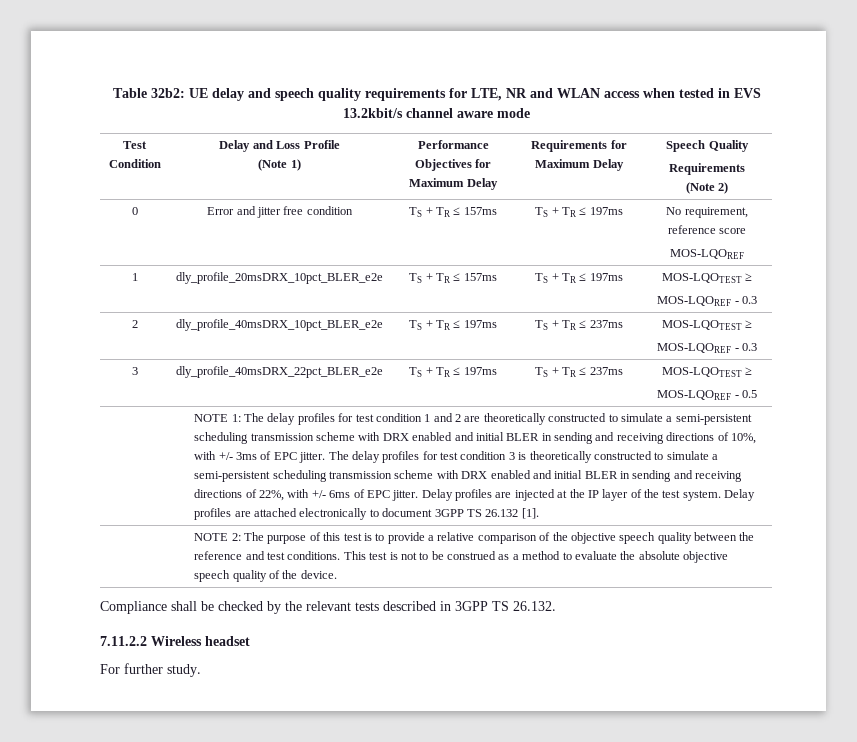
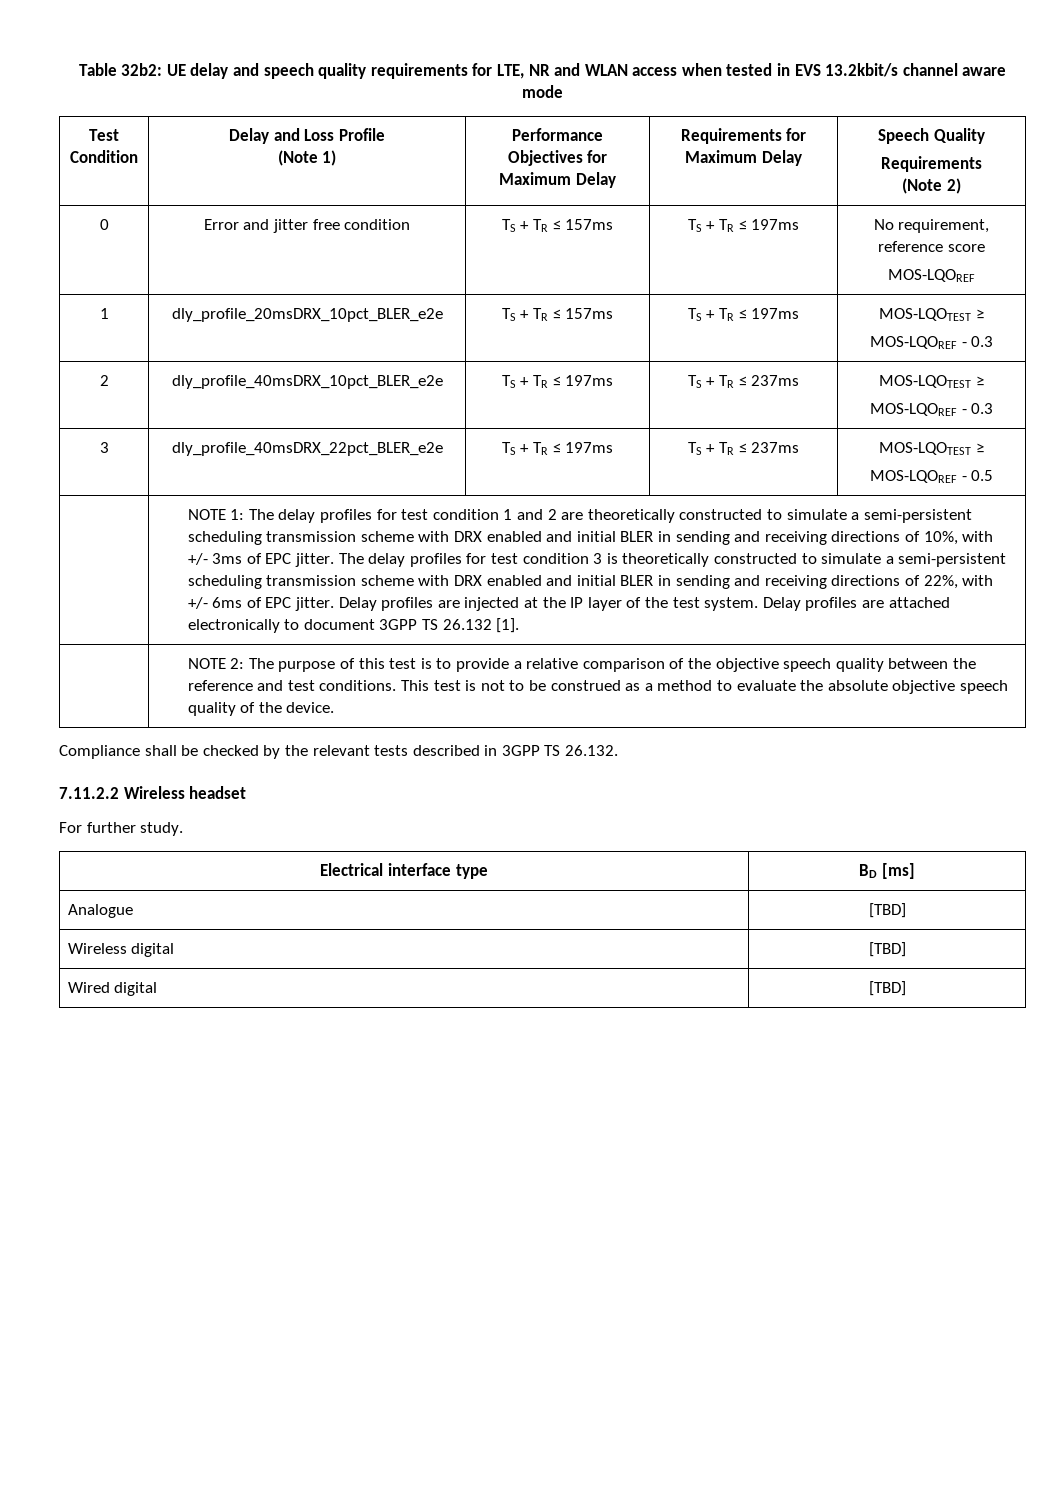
+ Electrical interface type | BD [ms]
+ Analogue | [TBD]
+ Wireless digital | [TBD]
+ Wired digital | [TBD]

